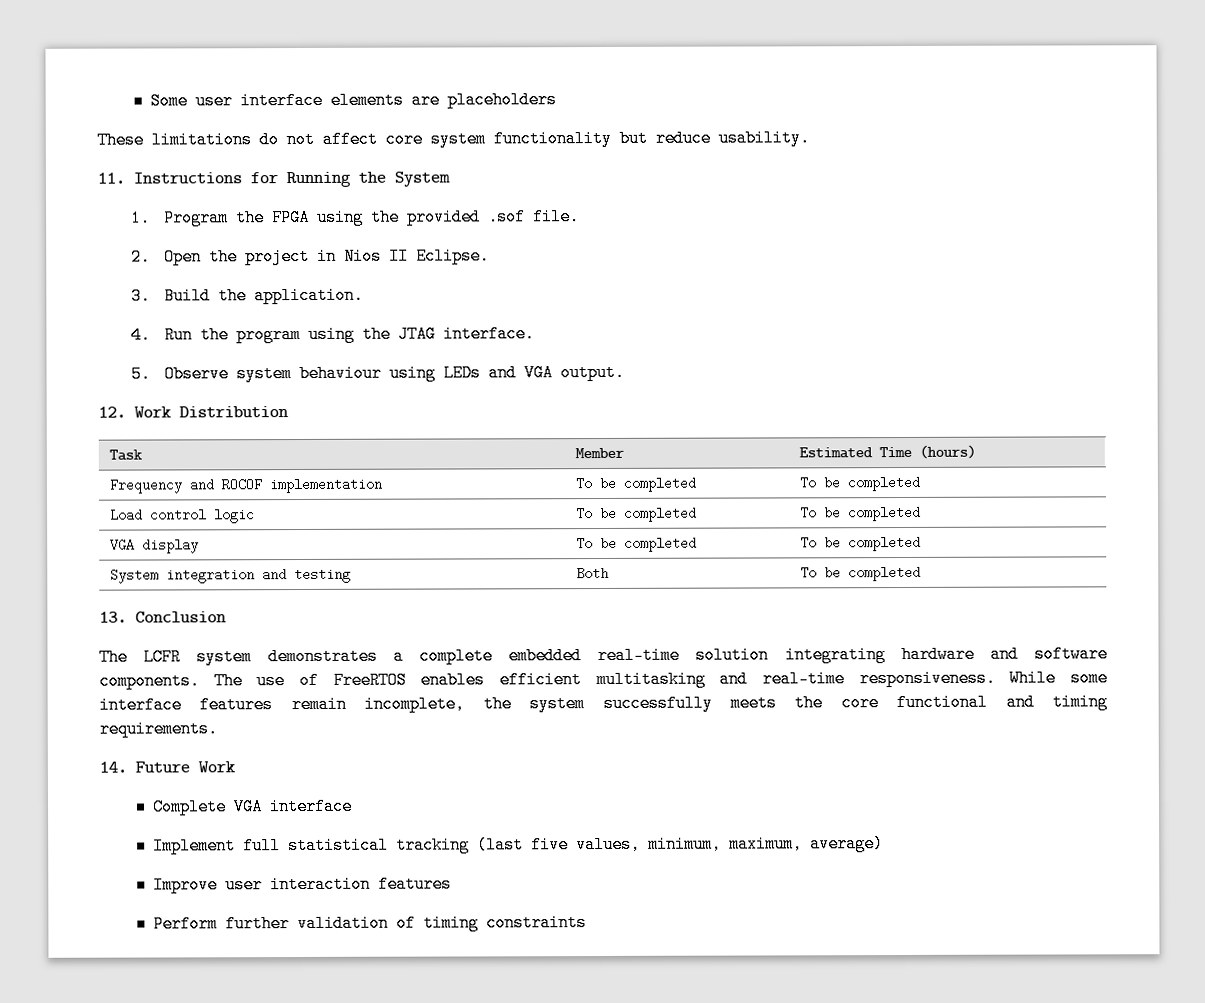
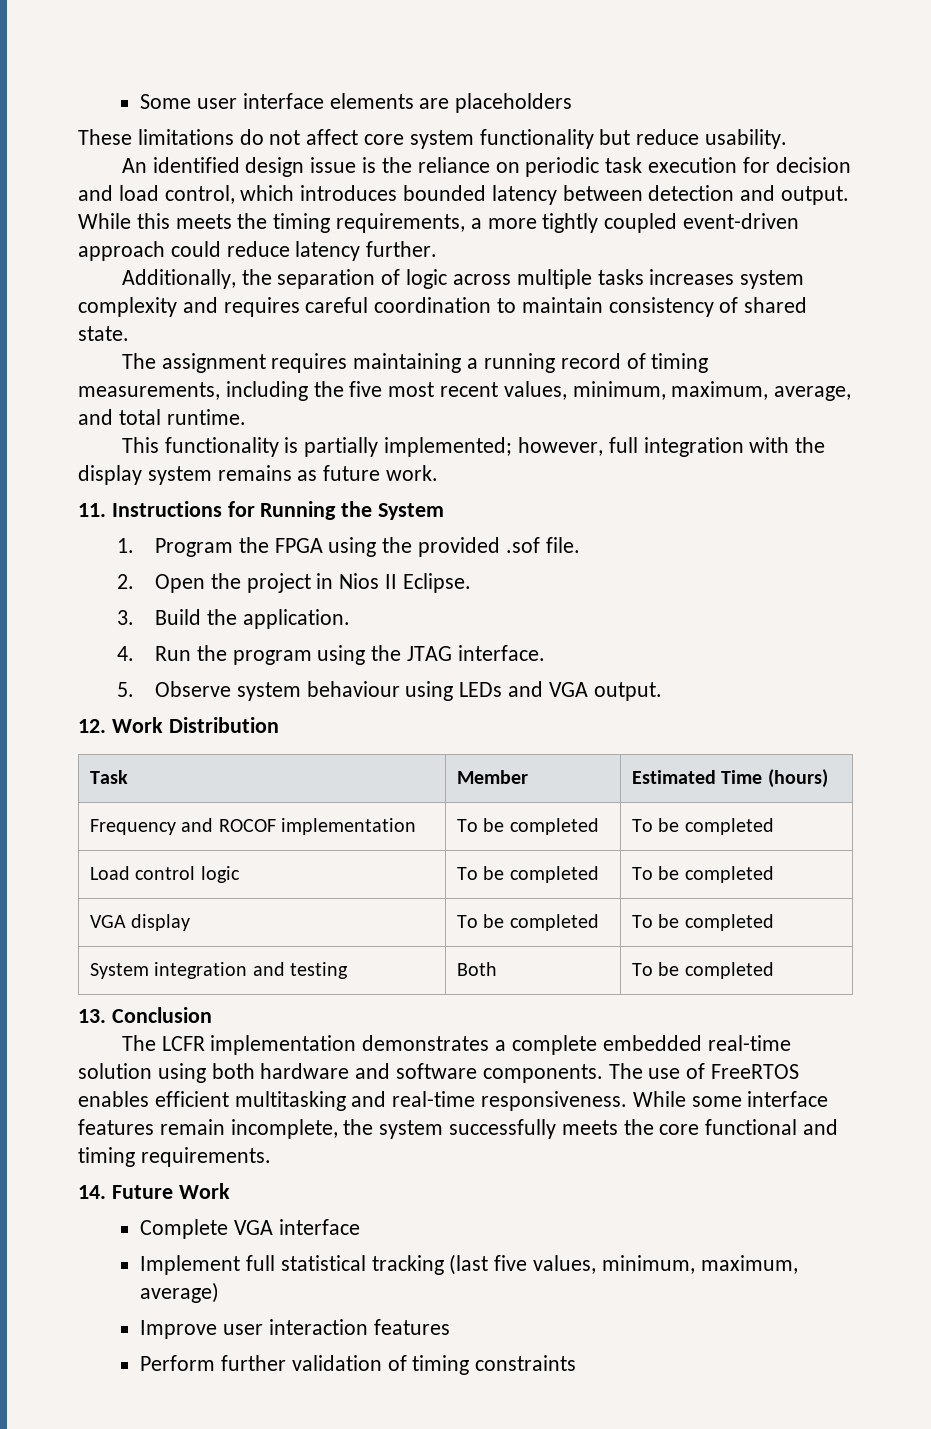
+ An identified design issue is the reliance on periodic task execution for decision and load control, which introduces bounded latency between detection and output. While this meets the timing requirements, a more tightly coupled event-driven approach could reduce latency further.
+ Additionally, the separation of logic across multiple tasks increases system complexity and requires careful coordination to maintain consistency of shared state.
+ The assignment requires maintaining a running record of timing measurements, including the five most recent values, minimum, maximum, average, and total runtime.
+ This functionality is partially implemented; however, full integration with the display system remains as future work.
- The LCFR system demonstrates a complete embedded real-time solution integrating hardware and software components.
+ The LCFR implementation demonstrates a complete embedded real-time solution using both hardware and software components.

